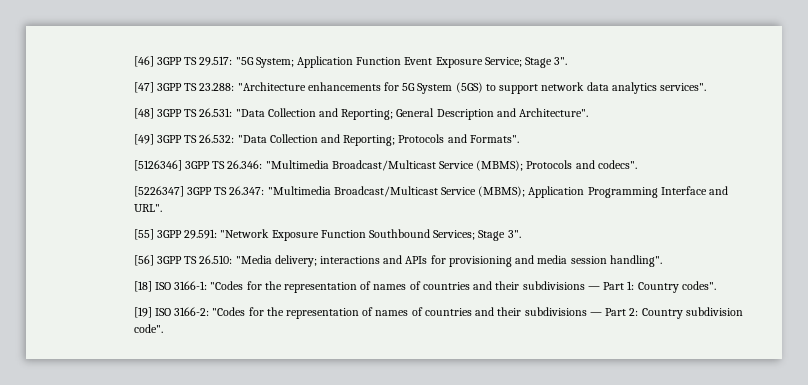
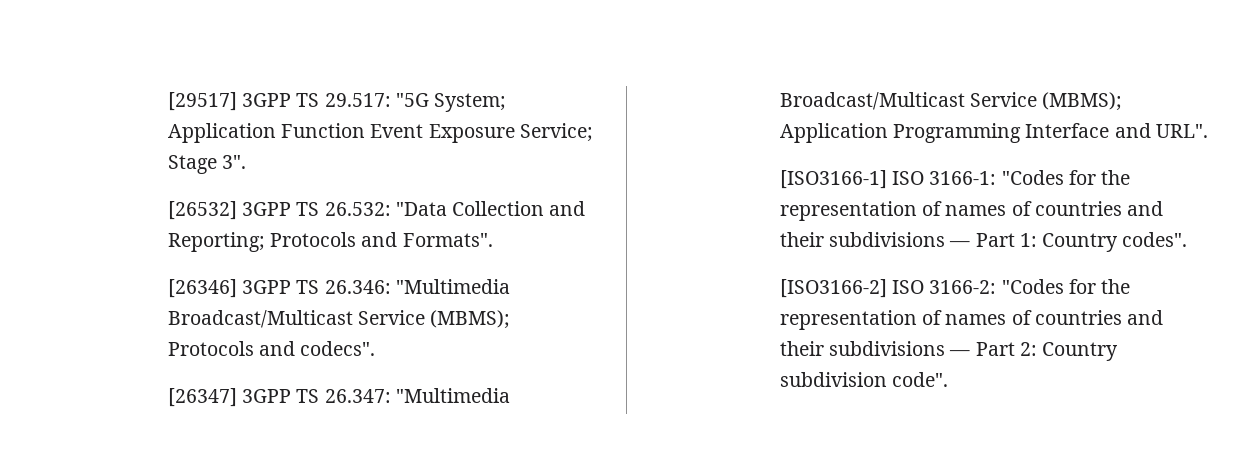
- [46] 3GPP TS 29.517: "5G System; Application Function Event Exposure Service; Stage 3".
+ [29517] 3GPP TS 29.517: "5G System; Application Function Event Exposure Service; Stage 3".
- [47] 3GPP TS 23.288: "Architecture enhancements for 5G System (5GS) to support network data analytics services".
- [48] 3GPP TS 26.531: "Data Collection and Reporting; General Description and Architecture".
- [49] 3GPP TS 26.532: "Data Collection and Reporting; Protocols and Formats".
+ [26532] 3GPP TS 26.532: "Data Collection and Reporting; Protocols and Formats".
- [5126346] 3GPP TS 26.346: "Multimedia Broadcast/Multicast Service (MBMS); Protocols and codecs".
+ [26346] 3GPP TS 26.346: "Multimedia Broadcast/Multicast Service (MBMS); Protocols and codecs".
- [5226347] 3GPP TS 26.347: "Multimedia Broadcast/Multicast Service (MBMS); Application Programming Interface and URL".
+ [26347] 3GPP TS 26.347: "Multimedia Broadcast/Multicast Service (MBMS); Application Programming Interface and URL".
- [55] 3GPP 29.591: "Network Exposure Function Southbound Services; Stage 3".
- [56] 3GPP TS 26.510: "Media delivery; interactions and APIs for provisioning and media session handling".
- [18] ISO 3166-1: "Codes for the representation of names of countries and their subdivisions — Part 1: Country codes".
+ [ISO3166-1] ISO 3166-1: "Codes for the representation of names of countries and their subdivisions — Part 1: Country codes".
- [19] ISO 3166-2: "Codes for the representation of names of countries and their subdivisions — Part 2: Country subdivision code".
+ [ISO3166-2] ISO 3166-2: "Codes for the representation of names of countries and their subdivisions — Part 2: Country subdivision code".

